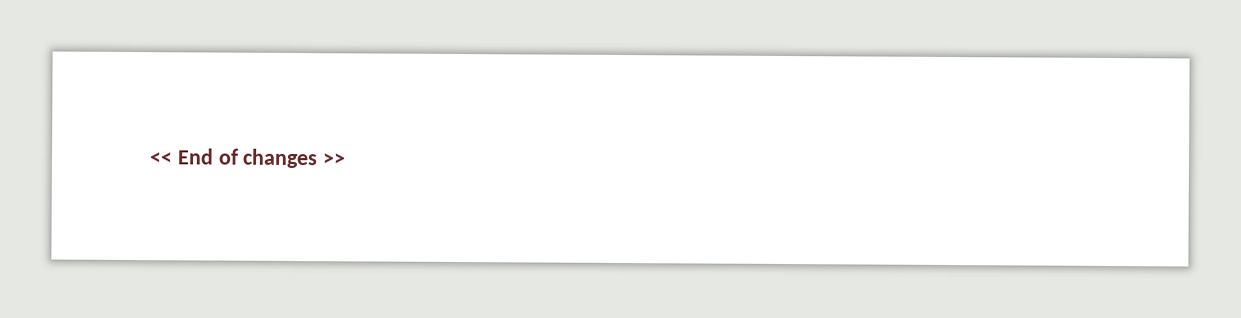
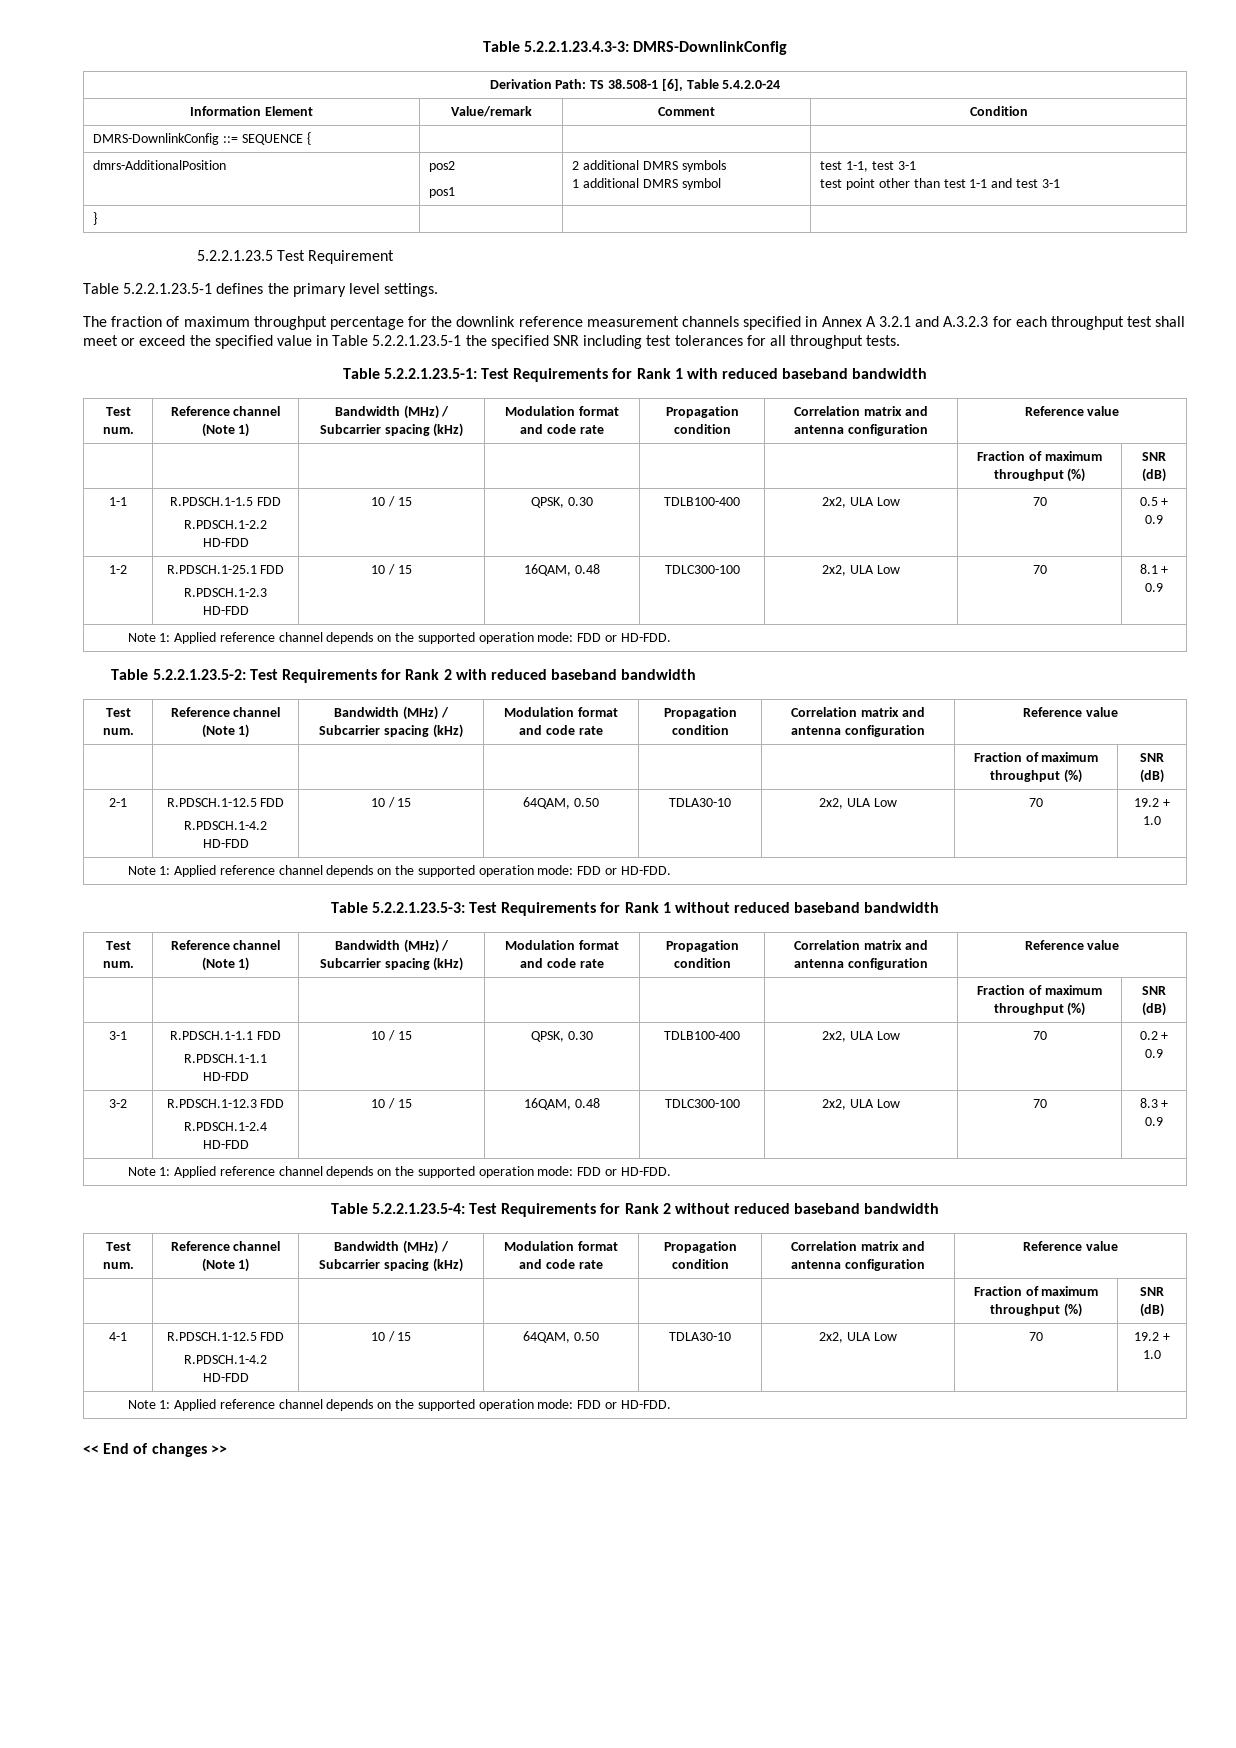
+ Table 5.2.2.1.23.4.3-3: DMRS-DownlinkConfig
+ Derivation Path: TS 38.508-1 [6], Table 5.4.2.0-24
+ Information Element | Value/remark | Comment | Condition
+ DMRS-DownlinkConfig ::= SEQUENCE { | | |
+ dmrs-AdditionalPosition | pos2
+ pos1 | 2 additional DMRS symbols
+ 1 additional DMRS symbol | test 1-1, test 3-1
+ test point other than test 1-1 and test 3-1
+ } | | |
+ 5.2.2.1.23.5 Test Requirement
+ Table 5.2.2.1.23.5-1 defines the primary level settings.
+ The fraction of maximum throughput percentage for the downlink reference measurement channels specified in Annex A 3.2.1 and A.3.2.3 for each throughput test shall meet or exceed the specified value in Table 5.2.2.1.23.5-1 the specified SNR including test tolerances for all throughput tests.
+ Table 5.2.2.1.23.5-1: Test Requirements for Rank 1 with reduced baseband bandwidth
+ Test num. | Reference channel (Note 1) | Bandwidth (MHz) / Subcarrier spacing (kHz) | Modulation format and code rate | Propagation condition | Correlation matrix and antenna configuration | Reference value
+ | | | | | | Fraction of maximum throughput (%) | SNR (dB)
+ 1-1 | R.PDSCH.1-1.5 FDD
+ R.PDSCH.1-2.2 HD-FDD | 10 / 15 | QPSK, 0.30 | TDLB100-400 | 2x2, ULA Low | 70 | 0.5 + 0.9
+ 1-2 | R.PDSCH.1-25.1 FDD
+ R.PDSCH.1-2.3 HD-FDD | 10 / 15 | 16QAM, 0.48 | TDLC300-100 | 2x2, ULA Low | 70 | 8.1 + 0.9
+ Note 1: Applied reference channel depends on the supported operation mode: FDD or HD-FDD.
+ Table 5.2.2.1.23.5-2: Test Requirements for Rank 2 with reduced baseband bandwidth
+ Test num. | Reference channel (Note 1) | Bandwidth (MHz) / Subcarrier spacing (kHz) | Modulation format and code rate | Propagation condition | Correlation matrix and antenna configuration | Reference value
+ | | | | | | Fraction of maximum throughput (%) | SNR (dB)
+ 2-1 | R.PDSCH.1-12.5 FDD
+ R.PDSCH.1-4.2 HD-FDD | 10 / 15 | 64QAM, 0.50 | TDLA30-10 | 2x2, ULA Low | 70 | 19.2 + 1.0
+ Note 1: Applied reference channel depends on the supported operation mode: FDD or HD-FDD.
+ Table 5.2.2.1.23.5-3: Test Requirements for Rank 1 without reduced baseband bandwidth
+ Test num. | Reference channel (Note 1) | Bandwidth (MHz) / Subcarrier spacing (kHz) | Modulation format and code rate | Propagation condition | Correlation matrix and antenna configuration | Reference value
+ | | | | | | Fraction of maximum throughput (%) | SNR (dB)
+ 3-1 | R.PDSCH.1-1.1 FDD
+ R.PDSCH.1-1.1 HD-FDD | 10 / 15 | QPSK, 0.30 | TDLB100-400 | 2x2, ULA Low | 70 | 0.2 + 0.9
+ 3-2 | R.PDSCH.1-12.3 FDD
+ R.PDSCH.1-2.4 HD-FDD | 10 / 15 | 16QAM, 0.48 | TDLC300-100 | 2x2, ULA Low | 70 | 8.3 + 0.9
+ Note 1: Applied reference channel depends on the supported operation mode: FDD or HD-FDD.
+ Table 5.2.2.1.23.5-4: Test Requirements for Rank 2 without reduced baseband bandwidth
+ Test num. | Reference channel (Note 1) | Bandwidth (MHz) / Subcarrier spacing (kHz) | Modulation format and code rate | Propagation condition | Correlation matrix and antenna configuration | Reference value
+ | | | | | | Fraction of maximum throughput (%) | SNR (dB)
+ 4-1 | R.PDSCH.1-12.5 FDD
+ R.PDSCH.1-4.2 HD-FDD | 10 / 15 | 64QAM, 0.50 | TDLA30-10 | 2x2, ULA Low | 70 | 19.2 + 1.0
+ Note 1: Applied reference channel depends on the supported operation mode: FDD or HD-FDD.

